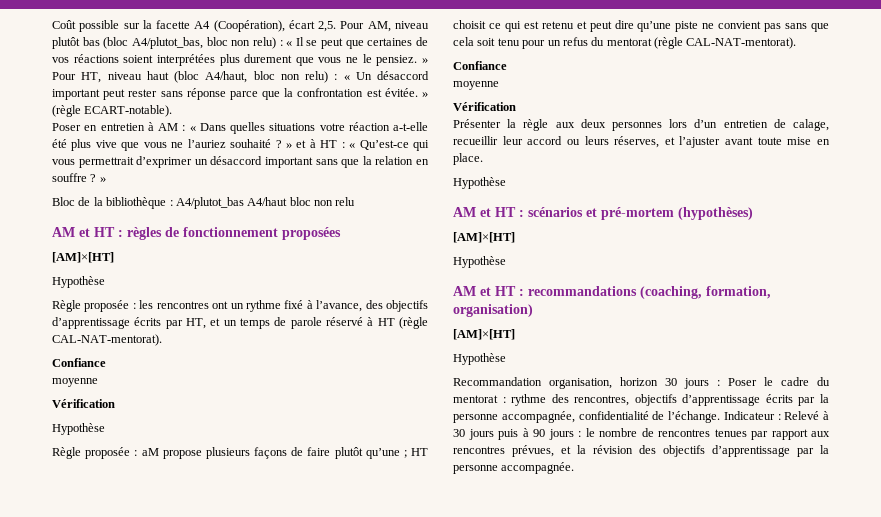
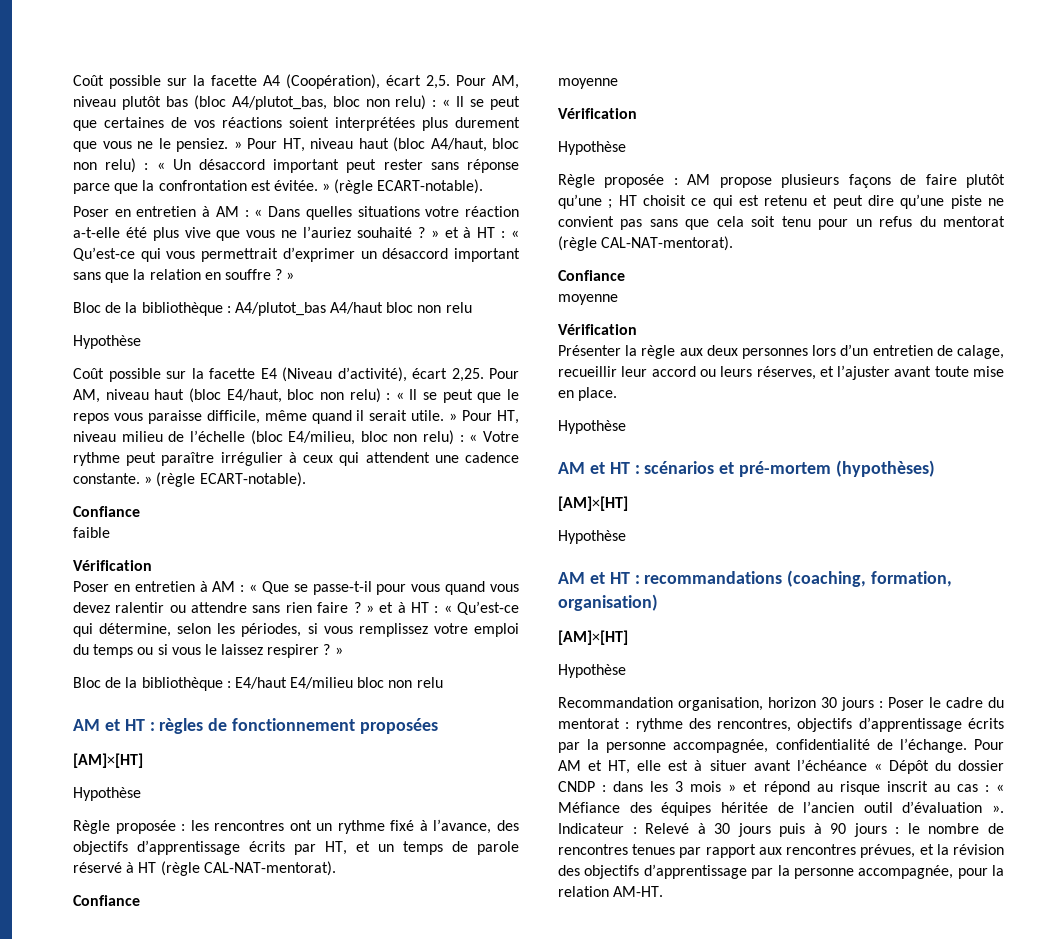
  Bloc de la bibliothèque : A4/plutot_bas A4/haut bloc non relu
+ Hypothèse
+ Coût possible sur la facette E4 (Niveau d’activité), écart 2,25. Pour AM, niveau haut (bloc E4/haut, bloc non relu) : « Il se peut que le repos vous paraisse difficile, même quand il serait utile. » Pour HT, niveau milieu de l’échelle (bloc E4/milieu, bloc non relu) : « Votre rythme peut paraître irrégulier à ceux qui attendent une cadence constante. » (règle ECART-notable).
+ Confiance
+ faible
+ Vérification
+ Poser en entretien à AM : « Que se passe-t-il pour vous quand vous devez ralentir ou attendre sans rien faire ? » et à HT : « Qu’est-ce qui détermine, selon les périodes, si vous remplissez votre emploi du temps ou si vous le laissez respirer ? »
+ Bloc de la bibliothèque : E4/haut E4/milieu bloc non relu
- Règle proposée : aM propose plusieurs façons de faire plutôt qu’une ; HT choisit ce qui est retenu et peut dire qu’une piste ne convient pas sans que cela soit tenu pour un refus du mentorat (règle CAL-NAT-mentorat).
+ Règle proposée : AM propose plusieurs façons de faire plutôt qu’une ; HT choisit ce qui est retenu et peut dire qu’une piste ne convient pas sans que cela soit tenu pour un refus du mentorat (règle CAL-NAT-mentorat).
+ Pour AM et HT, elle est à situer avant l’échéance « Dépôt du dossier CNDP : dans les 3 mois » et répond au risque inscrit au cas : « Méfiance des équipes héritée de l’ancien outil d’évaluation ».
- Indicateur : Relevé à 30 jours puis à 90 jours : le nombre de rencontres tenues par rapport aux rencontres prévues, et la révision des objectifs d’apprentissage par la personne accompagnée.
+ Indicateur : Relevé à 30 jours puis à 90 jours : le nombre de rencontres tenues par rapport aux rencontres prévues, et la révision des objectifs d’apprentissage par la personne accompagnée, pour la relation AM-HT.

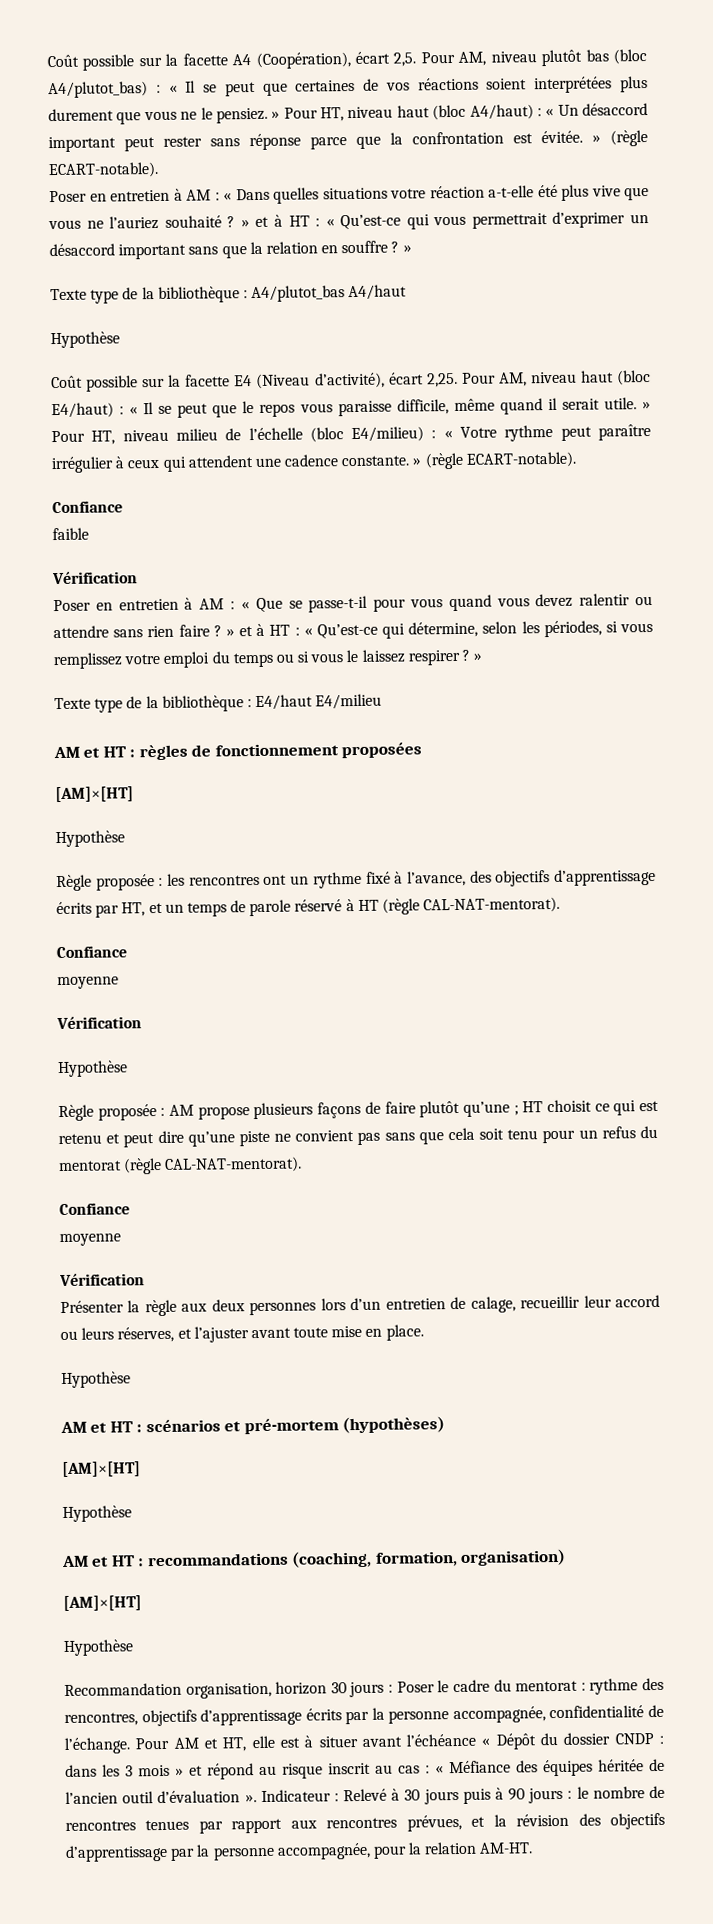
- Pour AM, niveau plutôt bas (bloc A4/plutot_bas, bloc non relu) : « Il se peut que certaines de vos réactions soient interprétées plus durement que vous ne le pensiez. » Pour HT, niveau haut (bloc A4/haut, bloc non relu) : « Un désaccord important peut rester sans réponse parce que la confrontation est évitée. » (règle ECART-notable).
+ Pour AM, niveau plutôt bas (bloc A4/plutot_bas) : « Il se peut que certaines de vos réactions soient interprétées plus durement que vous ne le pensiez. » Pour HT, niveau haut (bloc A4/haut) : « Un désaccord important peut rester sans réponse parce que la confrontation est évitée. » (règle ECART-notable).
- Bloc de la bibliothèque : A4/plutot_bas A4/haut bloc non relu
+ Texte type de la bibliothèque : A4/plutot_bas A4/haut
- Pour AM, niveau haut (bloc E4/haut, bloc non relu) : « Il se peut que le repos vous paraisse difficile, même quand il serait utile. » Pour HT, niveau milieu de l’échelle (bloc E4/milieu, bloc non relu) : « Votre rythme peut paraître irrégulier à ceux qui attendent une cadence constante. » (règle ECART-notable).
+ Pour AM, niveau haut (bloc E4/haut) : « Il se peut que le repos vous paraisse difficile, même quand il serait utile. » Pour HT, niveau milieu de l’échelle (bloc E4/milieu) : « Votre rythme peut paraître irrégulier à ceux qui attendent une cadence constante. » (règle ECART-notable).
- Bloc de la bibliothèque : E4/haut E4/milieu bloc non relu
+ Texte type de la bibliothèque : E4/haut E4/milieu

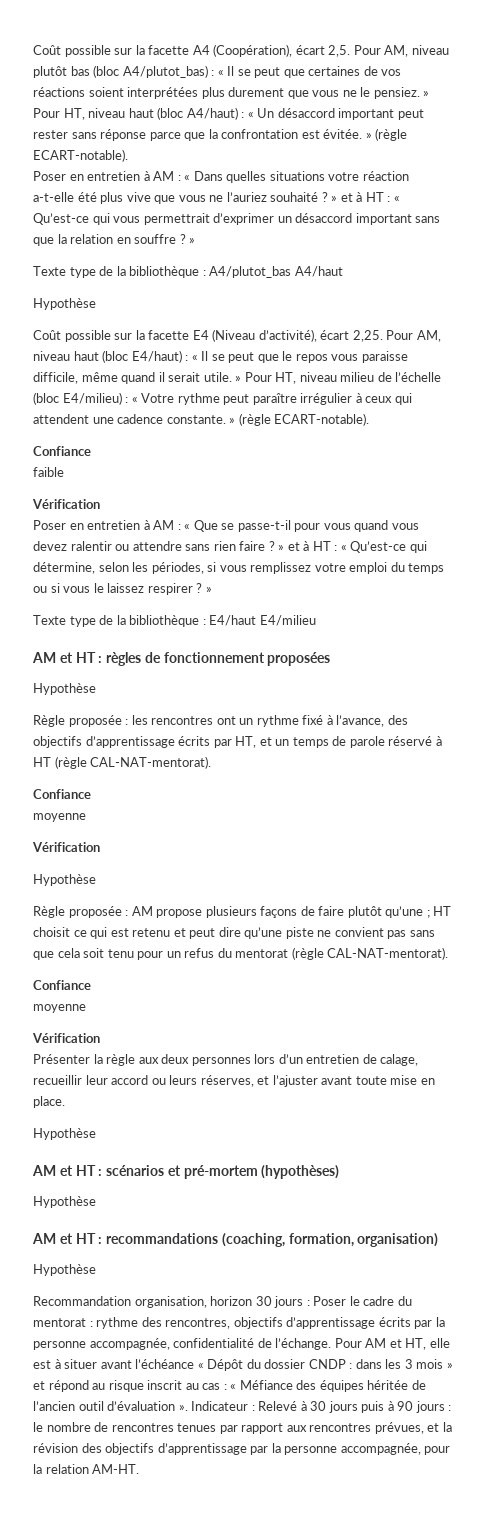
  AM et HT : règles de fonctionnement proposées
- [AM]×[HT]
  AM et HT : scénarios et pré-mortem (hypothèses)
- [AM]×[HT]
  AM et HT : recommandations (coaching, formation, organisation)
- [AM]×[HT]

